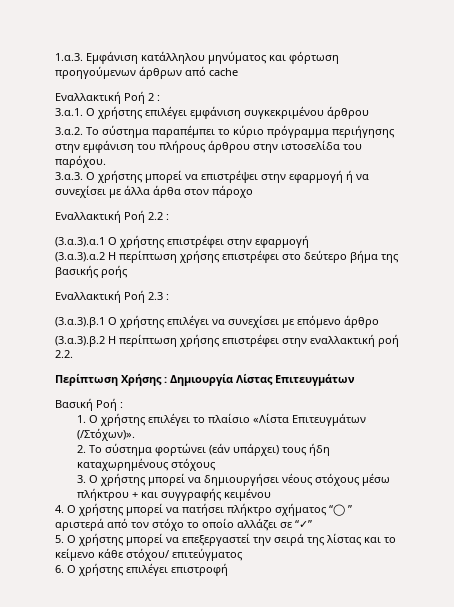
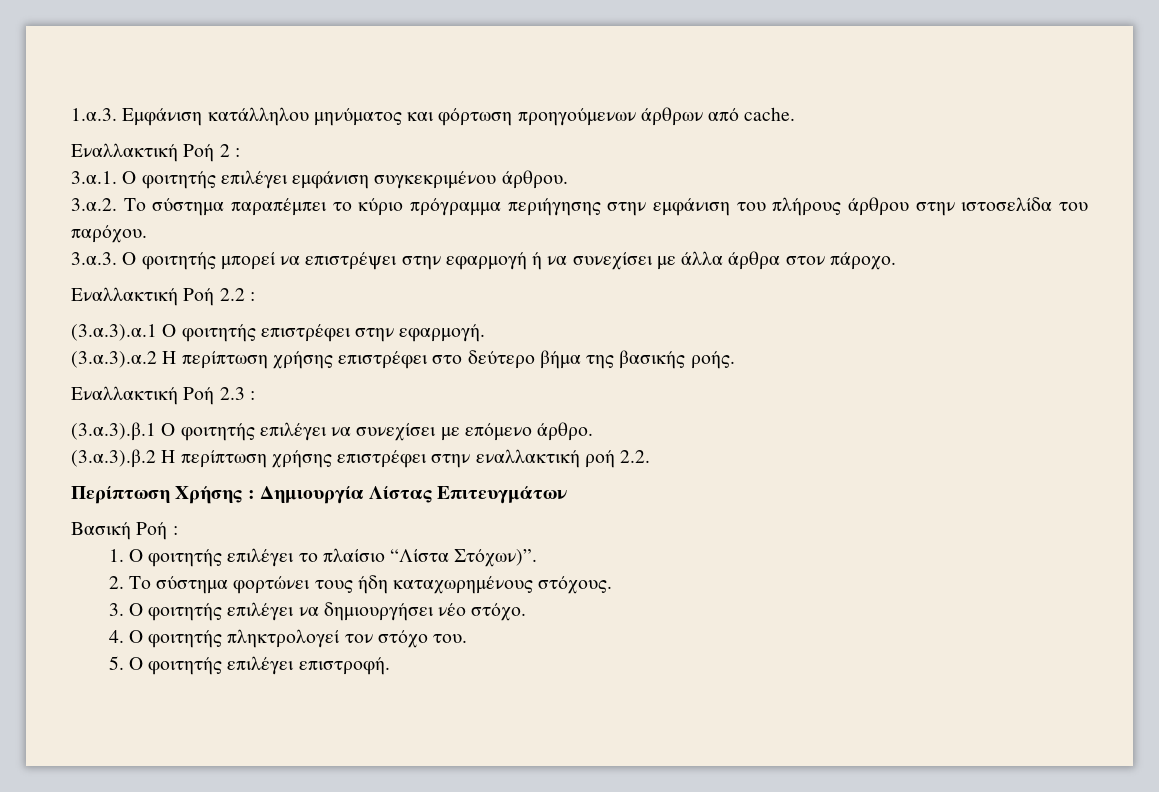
- 1.α.3. Εμφάνιση κατάλληλου μηνύματος και φόρτωση προηγούμενων άρθρων από cache
+ 1.α.3. Εμφάνιση κατάλληλου μηνύματος και φόρτωση προηγούμενων άρθρων από cache.
- 3.α.1. Ο χρήστης επιλέγει εμφάνιση συγκεκριμένου άρθρου
+ 3.α.1. Ο φοιτητής επιλέγει εμφάνιση συγκεκριμένου άρθρου.
- 3.α.3. Ο χρήστης μπορεί να επιστρέψει στην εφαρμογή ή να συνεχίσει με άλλα άρθα στον πάροχο
+ 3.α.3. Ο φοιτητής μπορεί να επιστρέψει στην εφαρμογή ή να συνεχίσει με άλλα άρθρα στον πάροχο.
- (3.α.3).α.1 Ο χρήστης επιστρέφει στην εφαρμογή
+ (3.α.3).α.1 Ο φοιτητής επιστρέφει στην εφαρμογή.
- (3.α.3).α.2 Η περίπτωση χρήσης επιστρέφει στο δεύτερο βήμα της βασικής ροής
+ (3.α.3).α.2 Η περίπτωση χρήσης επιστρέφει στο δεύτερο βήμα της βασικής ροής.
- (3.α.3).β.1 Ο χρήστης επιλέγει να συνεχίσει με επόμενο άρθρο
+ (3.α.3).β.1 Ο φοιτητής επιλέγει να συνεχίσει με επόμενο άρθρο.
- 1. Ο χρήστης επιλέγει το πλαίσιο «Λίστα Επιτευγμάτων (/Στόχων)».
+ 1. Ο φοιτητής επιλέγει το πλαίσιο “Λίστα Στόχων)”.
- 2. Το σύστημα φορτώνει (εάν υπάρχει) τους ήδη καταχωρημένους στόχους
+ 2. Το σύστημα φορτώνει τους ήδη καταχωρημένους στόχους.
- 3. Ο χρήστης μπορεί να δημιουργήσει νέους στόχους μέσω πλήκτρου + και συγγραφής κειμένου
- 4. Ο χρήστης μπορεί να πατήσει πλήκτρο σχήματος “◯ ” αριστερά από τον στόχο το οποίο αλλάζει σε “✓”
- 5. Ο χρήστης μπορεί να επεξεργαστεί την σειρά της λίστας και το κείμενο κάθε στόχου/ επιτεύγματος
- 6. O χρήστης επιλέγει επιστροφή
+ 3. Ο φοιτητής επιλέγει να δημιουργήσει νέο στόχο.
+ 4. Ο φοιτητής πληκτρολογεί τον στόχο του.
+ 5. O φοιτητής επιλέγει επιστροφή.

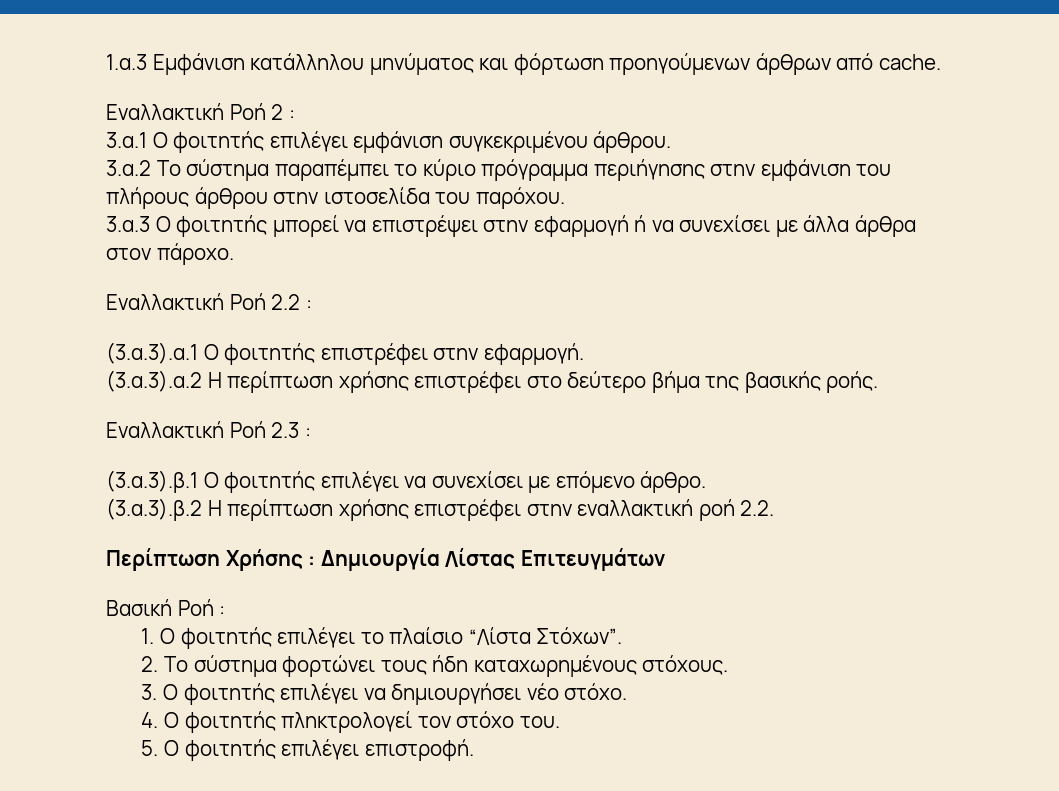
- 1.α.3. Εμφάνιση κατάλληλου μηνύματος και φόρτωση προηγούμενων άρθρων από cache.
+ 1.α.3 Εμφάνιση κατάλληλου μηνύματος και φόρτωση προηγούμενων άρθρων από cache.
- 3.α.1. Ο φοιτητής επιλέγει εμφάνιση συγκεκριμένου άρθρου.
+ 3.α.1 Ο φοιτητής επιλέγει εμφάνιση συγκεκριμένου άρθρου.
- 3.α.2. Το σύστημα παραπέμπει το κύριο πρόγραμμα περιήγησης στην εμφάνιση του πλήρους άρθρου στην ιστοσελίδα του παρόχου.
+ 3.α.2 Το σύστημα παραπέμπει το κύριο πρόγραμμα περιήγησης στην εμφάνιση του πλήρους άρθρου στην ιστοσελίδα του παρόχου.
- 3.α.3. Ο φοιτητής μπορεί να επιστρέψει στην εφαρμογή ή να συνεχίσει με άλλα άρθρα στον πάροχο.
+ 3.α.3 Ο φοιτητής μπορεί να επιστρέψει στην εφαρμογή ή να συνεχίσει με άλλα άρθρα στον πάροχο.
- 1. Ο φοιτητής επιλέγει το πλαίσιο “Λίστα Στόχων)”.
+ 1. Ο φοιτητής επιλέγει το πλαίσιο “Λίστα Στόχων”.

